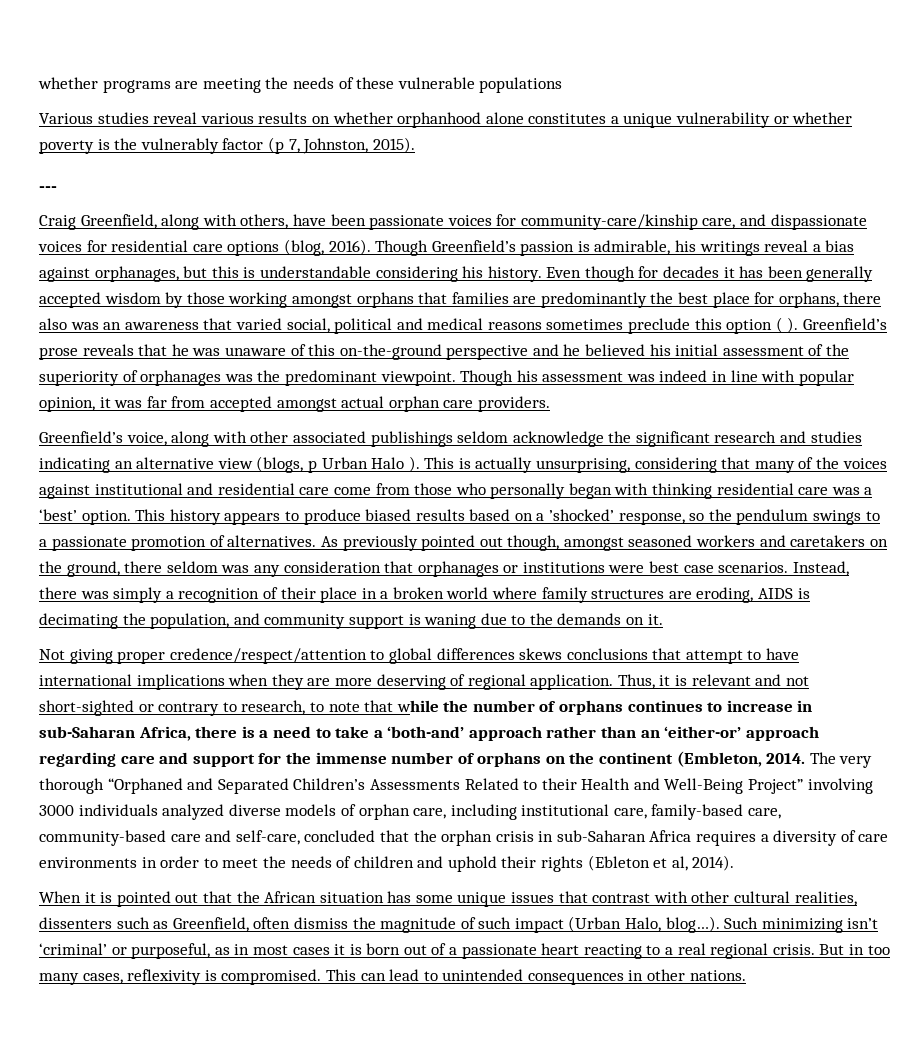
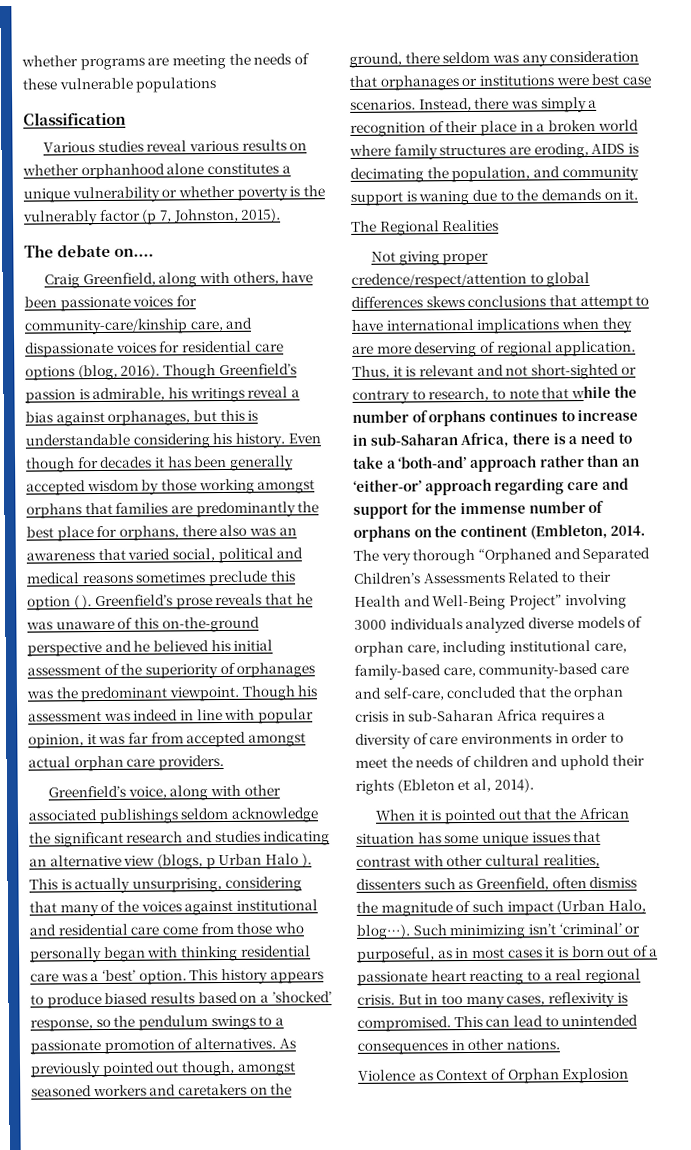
+ Classification
- ---
+ The debate on....
+ The Regional Realities
+ Violence as Context of Orphan Explosion

